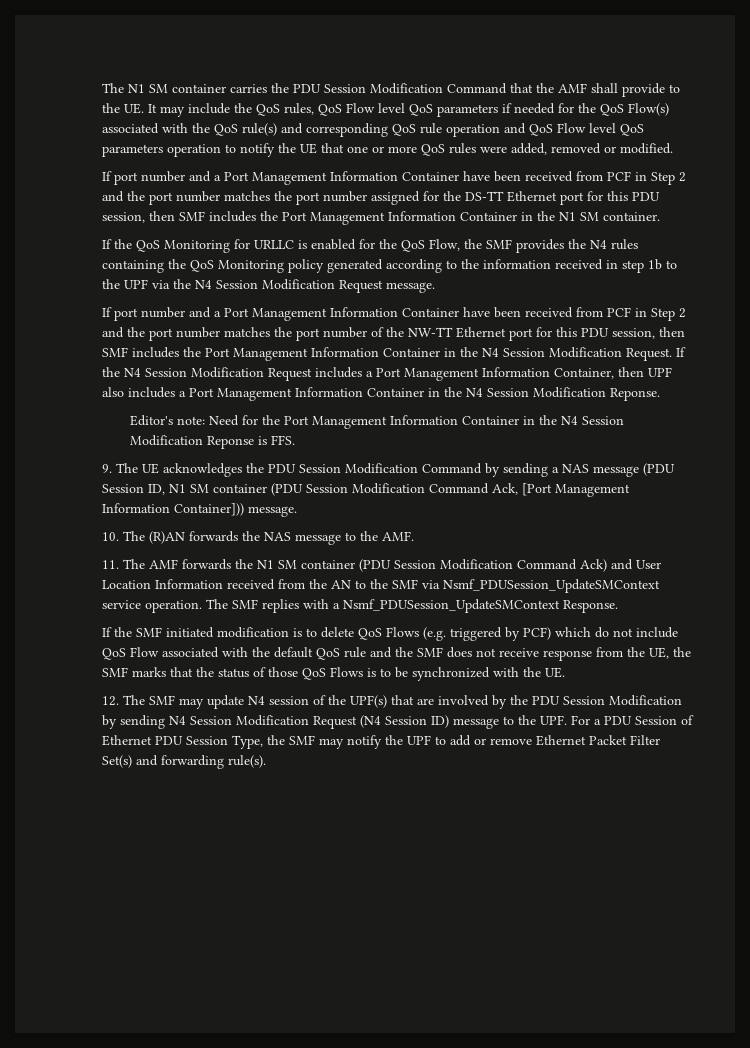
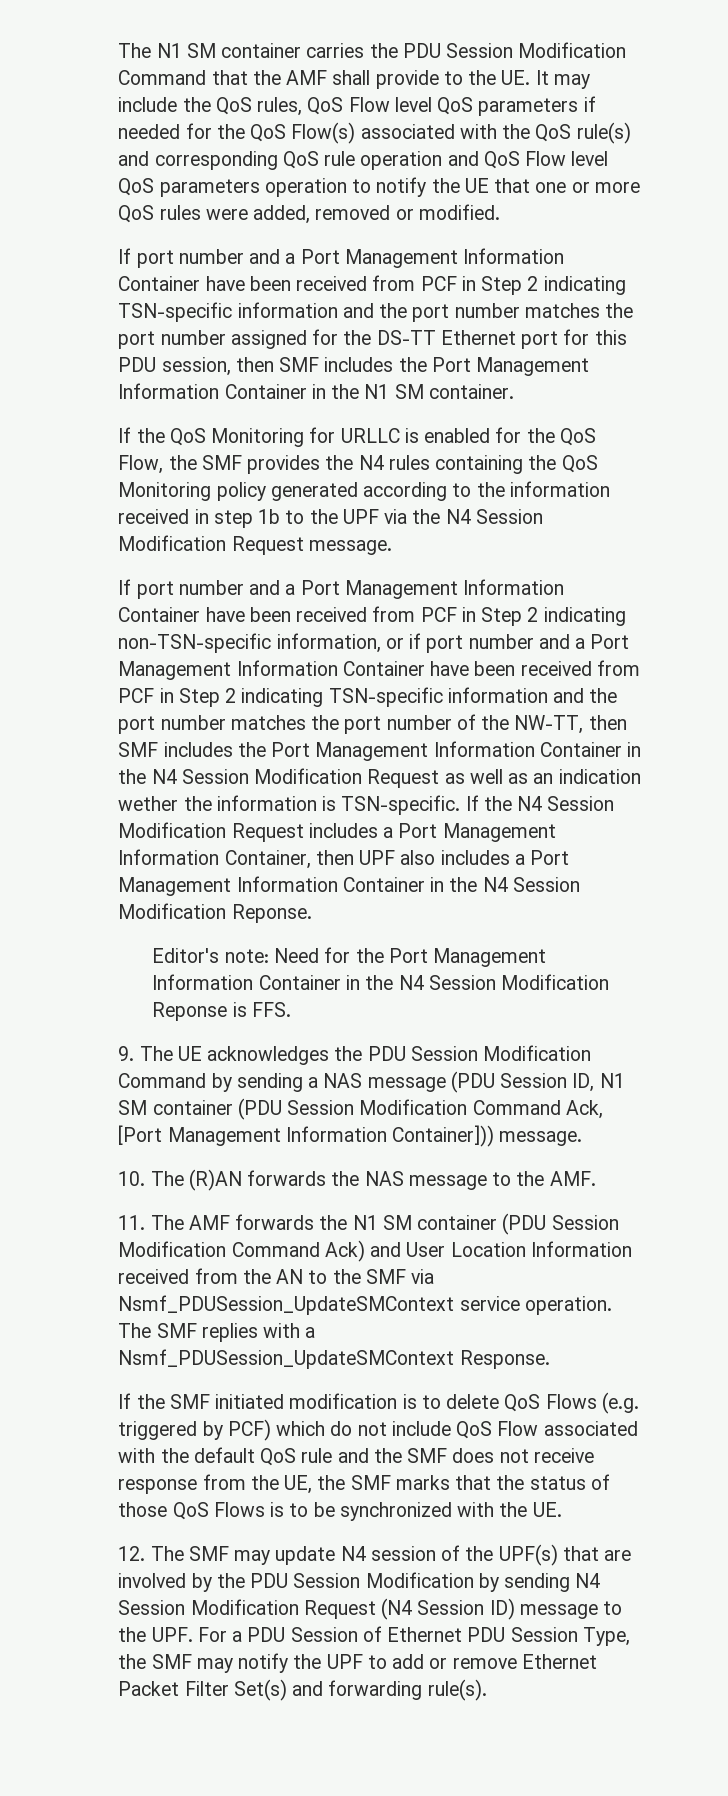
- If port number and a Port Management Information Container have been received from PCF in Step 2 and the port number matches the port number assigned for the DS-TT Ethernet port for this PDU session, then SMF includes the Port Management Information Container in the N1 SM container.
+ If port number and a Port Management Information Container have been received from PCF in Step 2 indicating TSN-specific information and the port number matches the port number assigned for the DS-TT Ethernet port for this PDU session, then SMF includes the Port Management Information Container in the N1 SM container.
- If port number and a Port Management Information Container have been received from PCF in Step 2 and the port number matches the port number of the NW-TT Ethernet port for this PDU session, then SMF includes the Port Management Information Container in the N4 Session Modification Request.
+ If port number and a Port Management Information Container have been received from PCF in Step 2 indicating non-TSN-specific information, or if port number and a Port Management Information Container have been received from PCF in Step 2 indicating TSN-specific information and the port number matches the port number of the NW-TT, then SMF includes the Port Management Information Container in the N4 Session Modification Request as well as an indication wether the information is TSN-specific.

